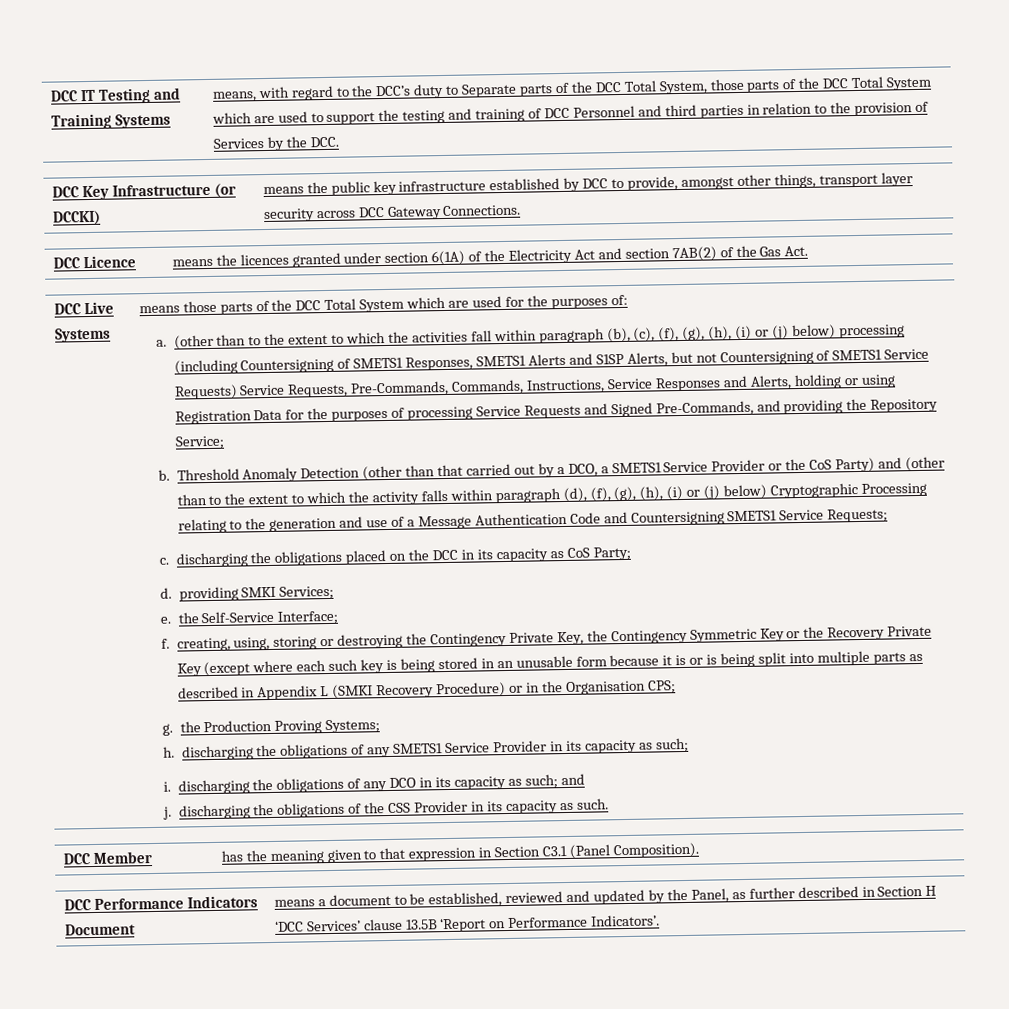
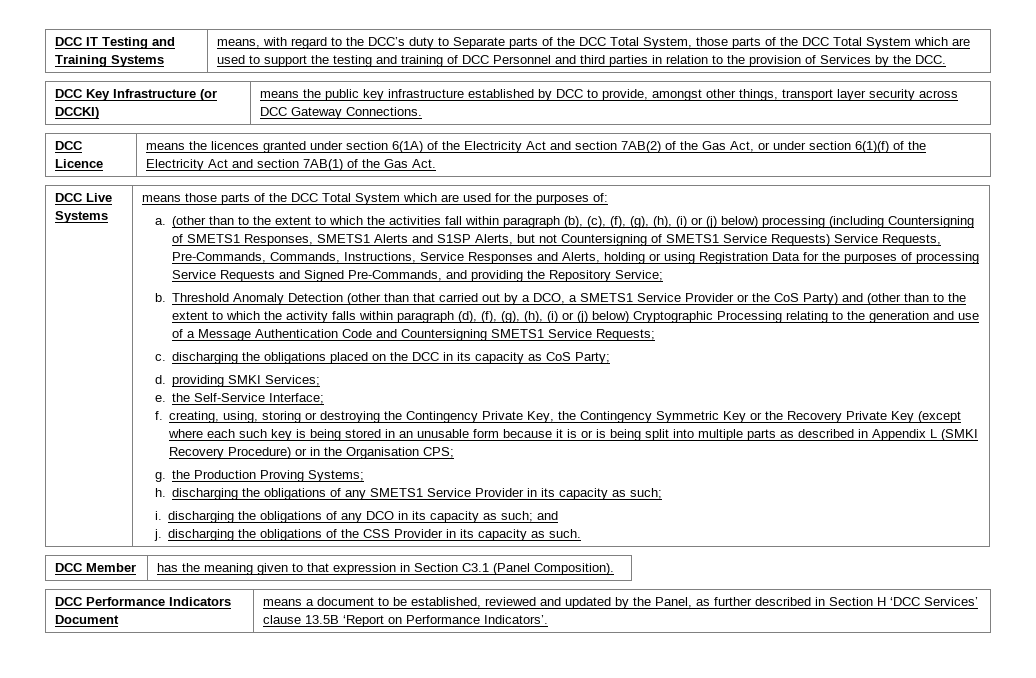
- DCC Licence | means the licences granted under section 6(1A) of the Electricity Act and section 7AB(2) of the Gas Act.
+ DCC Licence | means the licences granted under section 6(1A) of the Electricity Act and section 7AB(2) of the Gas Act, or under section 6(1)(f) of the Electricity Act and section 7AB(1) of the Gas Act.

